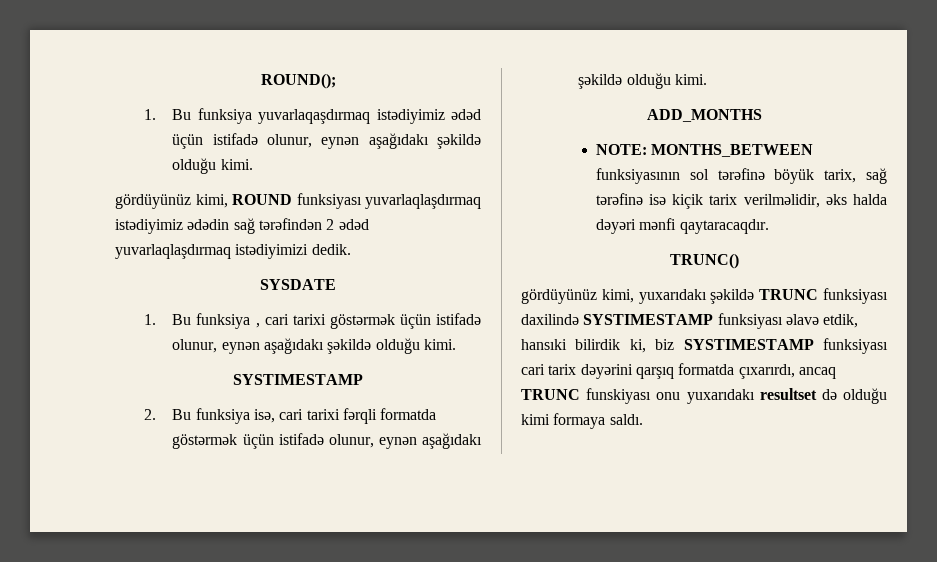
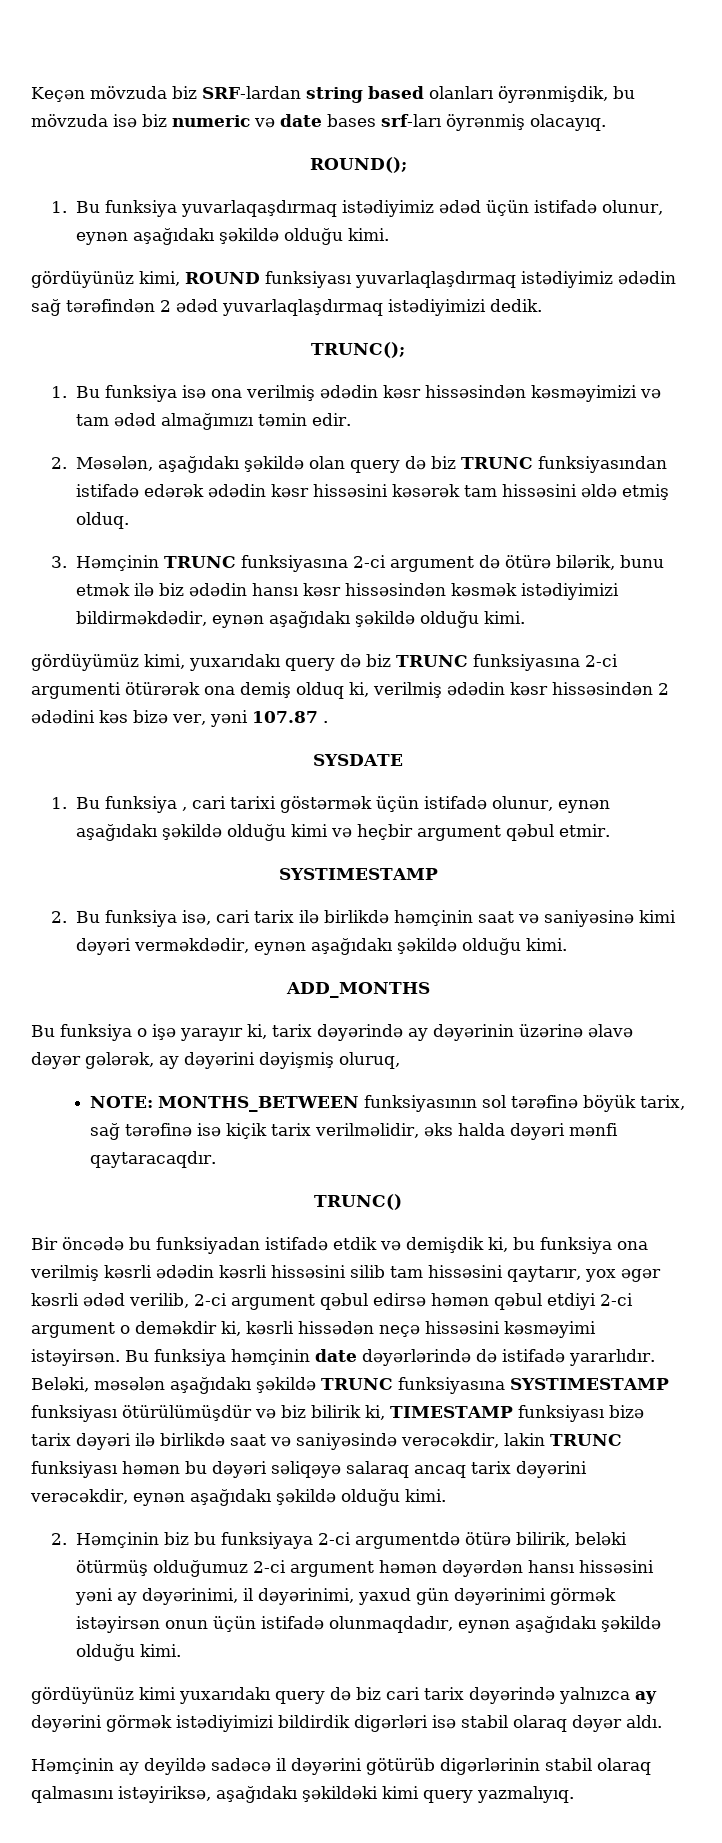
+ Keçən mövzuda biz SRF-lardan string based olanları öyrənmişdik, bu mövzuda isə biz numeric və date bases srf-ları öyrənmiş olacayıq.
+ TRUNC();
+ 1. Bu funksiya isə ona verilmiş ədədin kəsr hissəsindən kəsməyimizi və tam ədəd almağımızı təmin edir.
+ 2. Məsələn, aşağıdakı şəkildə olan query də biz TRUNC funksiyasından istifadə edərək ədədin kəsr hissəsini kəsərək tam hissəsini əldə etmiş olduq.
+ 3. Həmçinin TRUNC funksiyasına 2-ci argument də ötürə bilərik, bunu etmək ilə biz ədədin hansı kəsr hissəsindən kəsmək istədiyimizi bildirməkdədir, eynən aşağıdakı şəkildə olduğu kimi.
+ gördüyümüz kimi, yuxarıdakı query də biz TRUNC funksiyasına 2-ci argumenti ötürərək ona demiş olduq ki, verilmiş ədədin kəsr hissəsindən 2 ədədini kəs bizə ver, yəni 107.87 .
- 1. Bu funksiya , cari tarixi göstərmək üçün istifadə olunur, eynən aşağıdakı şəkildə olduğu kimi.
+ 1. Bu funksiya , cari tarixi göstərmək üçün istifadə olunur, eynən aşağıdakı şəkildə olduğu kimi və heçbir argument qəbul etmir.
- 2. Bu funksiya isə, cari tarixi fərqli formatda göstərmək üçün istifadə olunur, eynən aşağıdakı şəkildə olduğu kimi.
+ 2. Bu funksiya isə, cari tarix ilə birlikdə həmçinin saat və saniyəsinə kimi dəyəri verməkdədir, eynən aşağıdakı şəkildə olduğu kimi.
+ Bu funksiya o işə yarayır ki, tarix dəyərində ay dəyərinin üzərinə əlavə dəyər gələrək, ay dəyərini dəyişmiş oluruq,
- gördüyünüz kimi, yuxarıdakı şəkildə TRUNC funksiyası daxilində SYSTIMESTAMP funksiyası əlavə etdik, hansıki bilirdik ki, biz SYSTIMESTAMP funksiyası cari tarix dəyərini qarşıq formatda çıxarırdı, ancaq TRUNC funskiyası onu yuxarıdakı resultset də olduğu kimi formaya saldı.
+ Bir öncədə bu funksiyadan istifadə etdik və demişdik ki, bu funksiya ona verilmiş kəsrli ədədin kəsrli hissəsini silib tam hissəsini qaytarır, yox əgər kəsrli ədəd verilib, 2-ci argument qəbul edirsə həmən qəbul etdiyi 2-ci argument o deməkdir ki, kəsrli hissədən neçə hissəsini kəsməyimi istəyirsən. Bu funksiya həmçinin date dəyərlərində də istifadə yararlıdır. Beləki, məsələn aşağıdakı şəkildə TRUNC funksiyasına SYSTIMESTAMP funksiyası ötürülümüşdür və biz bilirik ki, TIMESTAMP funksiyası bizə tarix dəyəri ilə birlikdə saat və saniyəsində verəcəkdir, lakin TRUNC funksiyası həmən bu dəyəri səliqəyə salaraq ancaq tarix dəyərini verəcəkdir, eynən aşağıdakı şəkildə olduğu kimi.
+ 2. Həmçinin biz bu funksiyaya 2-ci argumentdə ötürə bilirik, beləki ötürmüş olduğumuz 2-ci argument həmən dəyərdən hansı hissəsini yəni ay dəyərinimi, il dəyərinimi, yaxud gün dəyərinimi görmək istəyirsən onun üçün istifadə olunmaqdadır, eynən aşağıdakı şəkildə olduğu kimi.
+ gördüyünüz kimi yuxarıdakı query də biz cari tarix dəyərində yalnızca ay dəyərini görmək istədiyimizi bildirdik digərləri isə stabil olaraq dəyər aldı.
+ Həmçinin ay deyildə sadəcə il dəyərini götürüb digərlərinin stabil olaraq qalmasını istəyiriksə, aşağıdakı şəkildəki kimi query yazmalıyıq.

